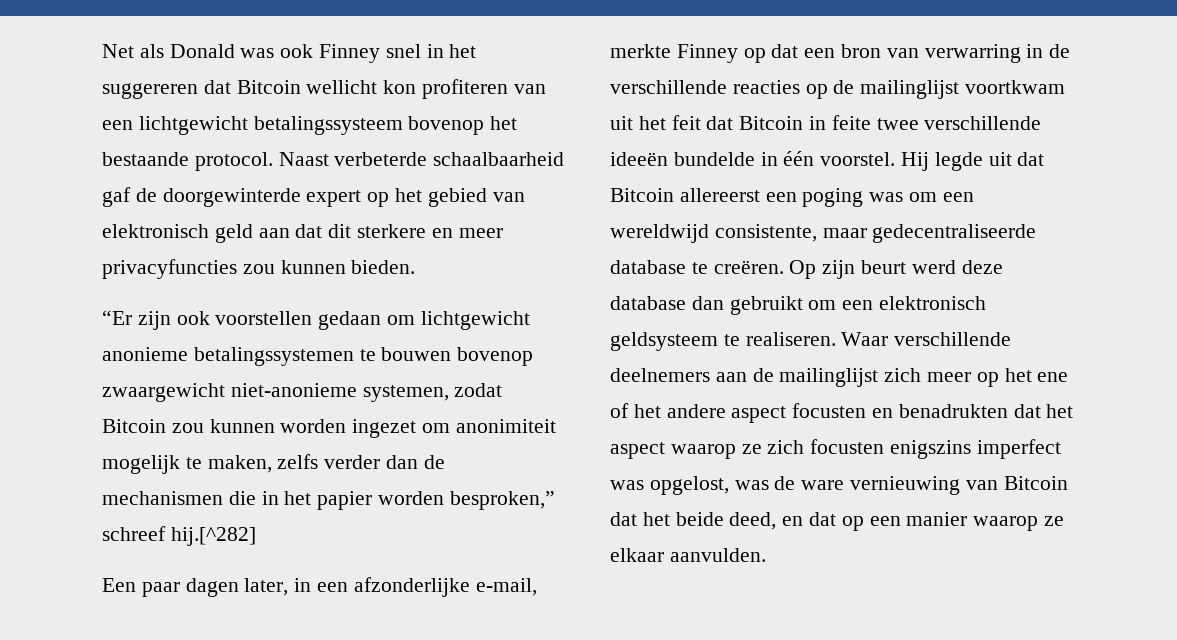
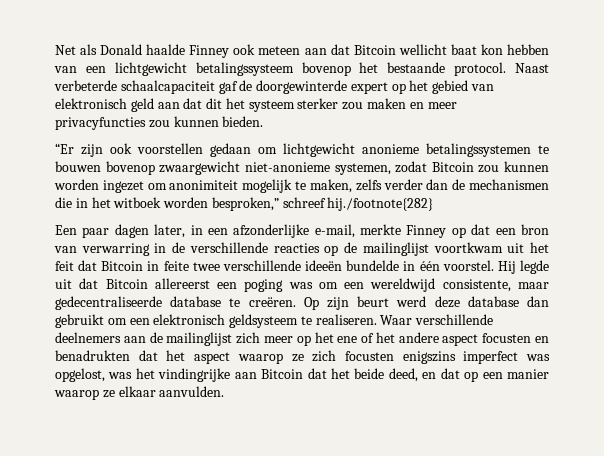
- Net als Donald was ook Finney snel in het suggereren dat Bitcoin wellicht kon profiteren van een lichtgewicht betalingssysteem bovenop het bestaande protocol.
+ Net als Donald haalde Finney ook meteen aan dat Bitcoin wellicht baat kon hebben van een lichtgewicht betalingssysteem bovenop het bestaande protocol.
- Naast verbeterde schaalbaarheid gaf de doorgewinterde expert op het gebied van elektronisch geld aan dat dit sterkere en meer privacyfuncties zou kunnen bieden.
+ Naast verbeterde schaalcapaciteit gaf de doorgewinterde expert op het gebied van elektronisch geld aan dat dit het systeem sterker zou maken en meer privacyfuncties zou kunnen bieden.
- “Er zijn ook voorstellen gedaan om lichtgewicht anonieme betalingssystemen te bouwen bovenop zwaargewicht niet-anonieme systemen, zodat Bitcoin zou kunnen worden ingezet om anonimiteit mogelijk te maken, zelfs verder dan de mechanismen die in het papier worden besproken,” schreef hij.[^282]
+ “Er zijn ook voorstellen gedaan om lichtgewicht anonieme betalingssystemen te bouwen bovenop zwaargewicht niet-anonieme systemen, zodat Bitcoin zou kunnen worden ingezet om anonimiteit mogelijk te maken, zelfs verder dan de mechanismen die in het witboek worden besproken,” schreef hij./footnote{282}
- Waar verschillende deelnemers aan de mailinglijst zich meer op het ene of het andere aspect focusten en benadrukten dat het aspect waarop ze zich focusten enigszins imperfect was opgelost, was de ware vernieuwing van Bitcoin dat het beide deed, en dat op een manier waarop ze elkaar aanvulden.
+ Waar verschillende deelnemers aan de mailinglijst zich meer op het ene of het andere aspect focusten en benadrukten dat het aspect waarop ze zich focusten enigszins imperfect was opgelost, was het vindingrijke aan Bitcoin dat het beide deed, en dat op een manier waarop ze elkaar aanvulden.

